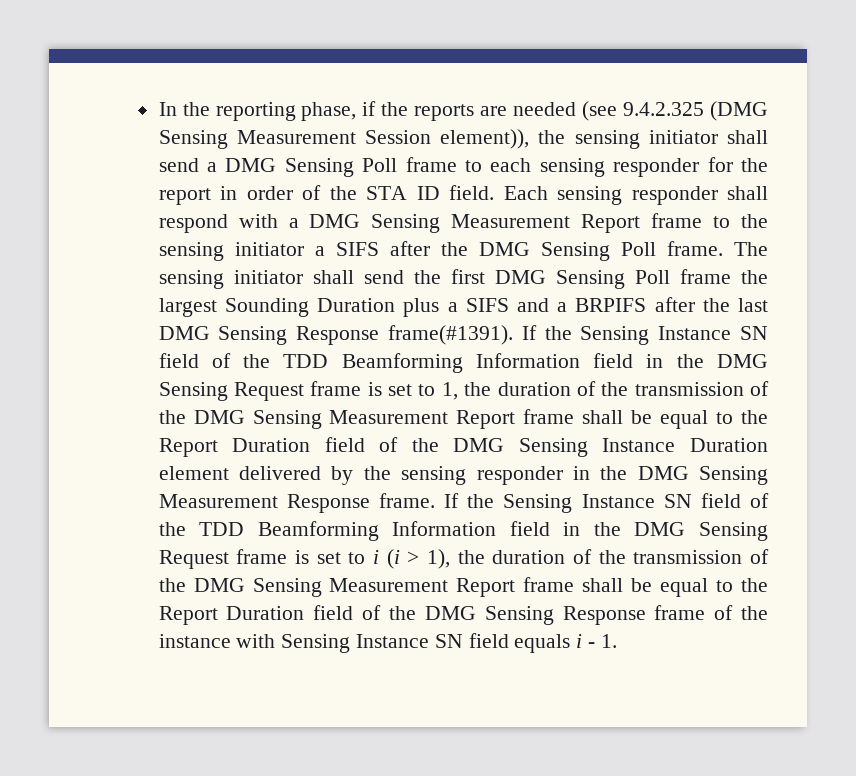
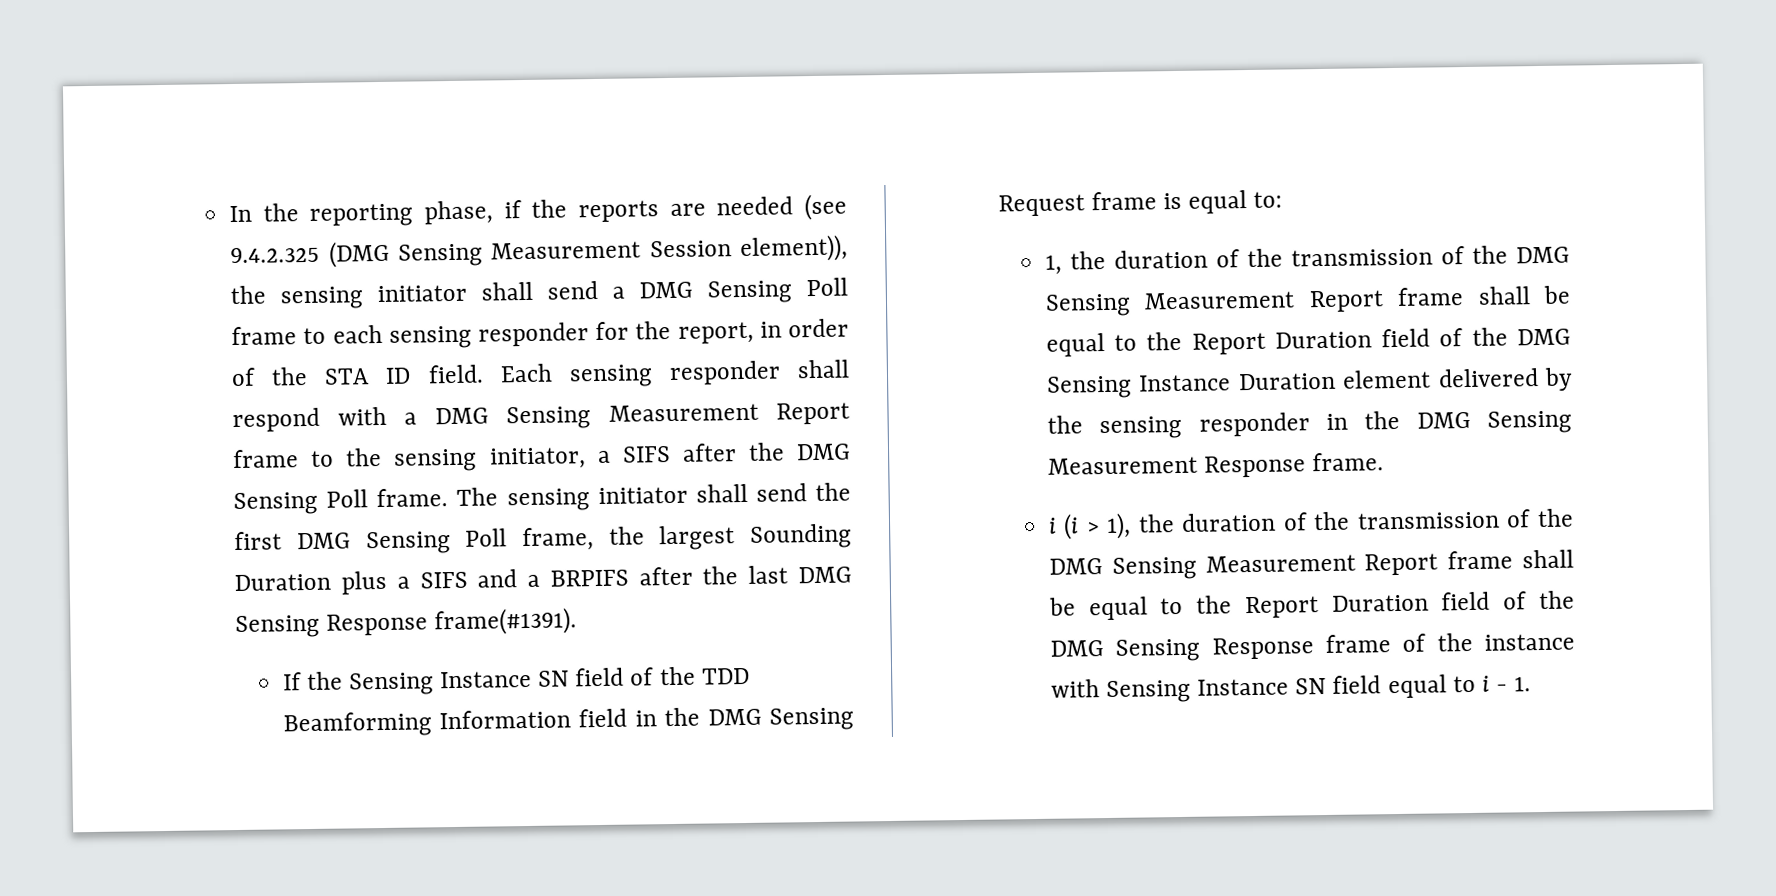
- In the reporting phase, if the reports are needed (see 9.4.2.325 (DMG Sensing Measurement Session element)), the sensing initiator shall send a DMG Sensing Poll frame to each sensing responder for the report in order of the STA ID field.
+ In the reporting phase, if the reports are needed (see 9.4.2.325 (DMG Sensing Measurement Session element)), the sensing initiator shall send a DMG Sensing Poll frame to each sensing responder for the report, in order of the STA ID field.
- Each sensing responder shall respond with a DMG Sensing Measurement Report frame to the sensing initiator a SIFS after the DMG Sensing Poll frame.
+ Each sensing responder shall respond with a DMG Sensing Measurement Report frame to the sensing initiator, a SIFS after the DMG Sensing Poll frame.
- The sensing initiator shall send the first DMG Sensing Poll frame the largest Sounding Duration plus a SIFS and a BRPIFS after the last DMG Sensing Response frame(#1391). If the Sensing Instance SN field of the TDD Beamforming Information field in the DMG Sensing Request frame is set to 1, the duration of the transmission of the DMG Sensing Measurement Report frame shall be equal to the Report Duration field of the DMG Sensing Instance Duration element delivered by the sensing responder in the DMG Sensing Measurement Response frame. If the Sensing Instance SN field of the TDD Beamforming Information field in the DMG Sensing Request frame is set to i (i > 1), the duration of the transmission of the DMG Sensing Measurement Report frame shall be equal to the Report Duration field of the DMG Sensing Response frame of the instance with Sensing Instance SN field equals i - 1.
+ The sensing initiator shall send the first DMG Sensing Poll frame, the largest Sounding Duration plus a SIFS and a BRPIFS after the last DMG Sensing Response frame(#1391).
+ If the Sensing Instance SN field of the TDD Beamforming Information field in the DMG Sensing Request frame is equal to:
+ 1, the duration of the transmission of the DMG Sensing Measurement Report frame shall be equal to the Report Duration field of the DMG Sensing Instance Duration element delivered by the sensing responder in the DMG Sensing Measurement Response frame.
+ i (i > 1), the duration of the transmission of the DMG Sensing Measurement Report frame shall be equal to the Report Duration field of the DMG Sensing Response frame of the instance with Sensing Instance SN field equal to i - 1.

